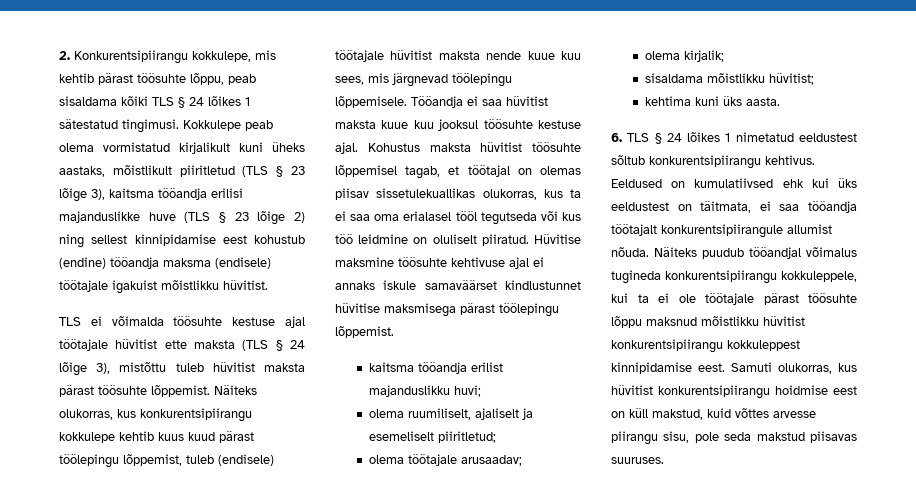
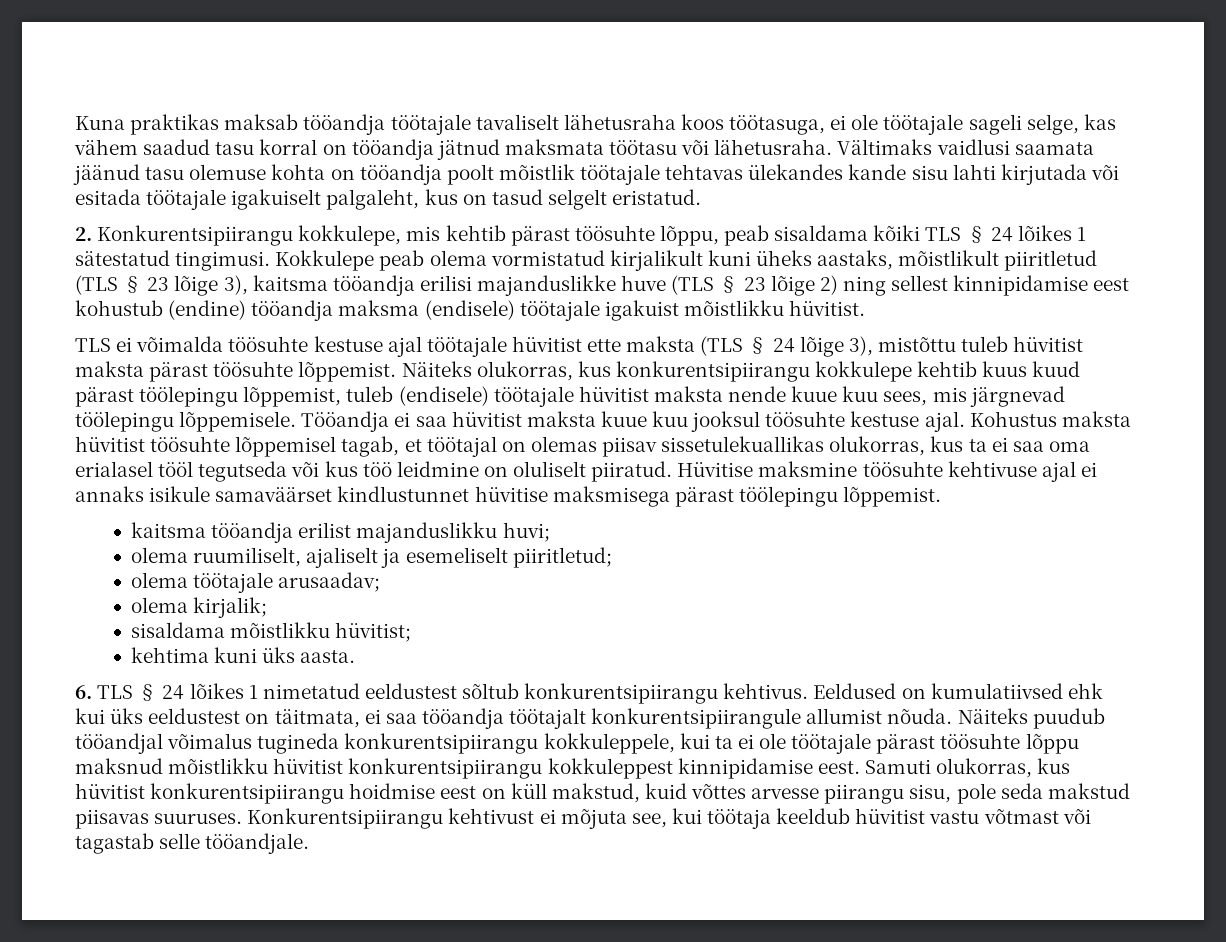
+ Kuna praktikas maksab tööandja töötajale tavaliselt lähetusraha koos töötasuga, ei ole töötajale sageli selge, kas vähem saadud tasu korral on tööandja jätnud maksmata töötasu või lähetusraha. Vältimaks vaidlusi saamata jäänud tasu olemuse kohta on tööandja poolt mõistlik töötajale tehtavas ülekandes kande sisu lahti kirjutada või esitada töötajale igakuiselt palgaleht, kus on tasud selgelt eristatud.
- Hüvitise maksmine töösuhte kehtivuse ajal ei annaks iskule samaväärset kindlustunnet hüvitise maksmisega pärast töölepingu lõppemist.
+ Hüvitise maksmine töösuhte kehtivuse ajal ei annaks isikule samaväärset kindlustunnet hüvitise maksmisega pärast töölepingu lõppemist.
+ Konkurentsipiirangu kehtivust ei mõjuta see, kui töötaja keeldub hüvitist vastu võtmast või tagastab selle tööandjale.

